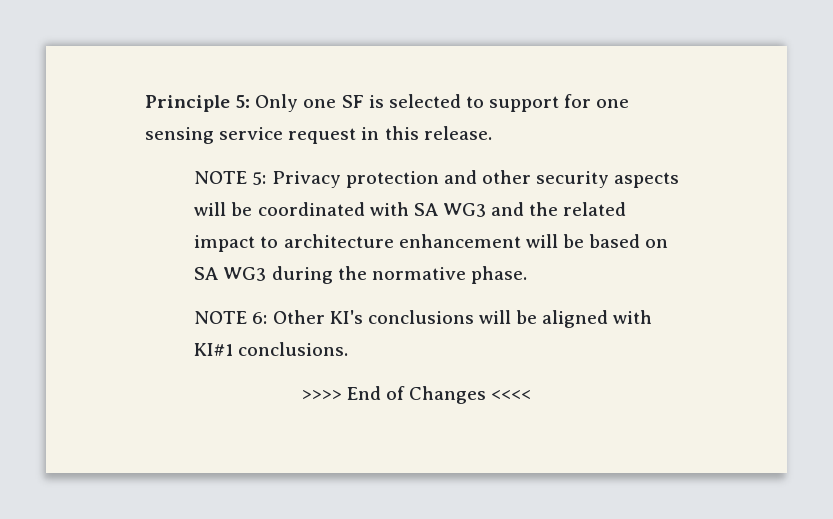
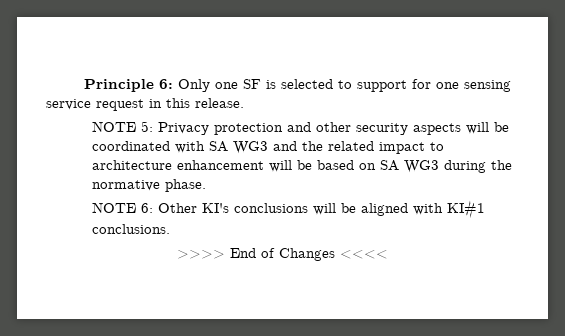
- Principle 5: Only one SF is selected to support for one sensing service request in this release.
+ Principle 6: Only one SF is selected to support for one sensing service request in this release.

